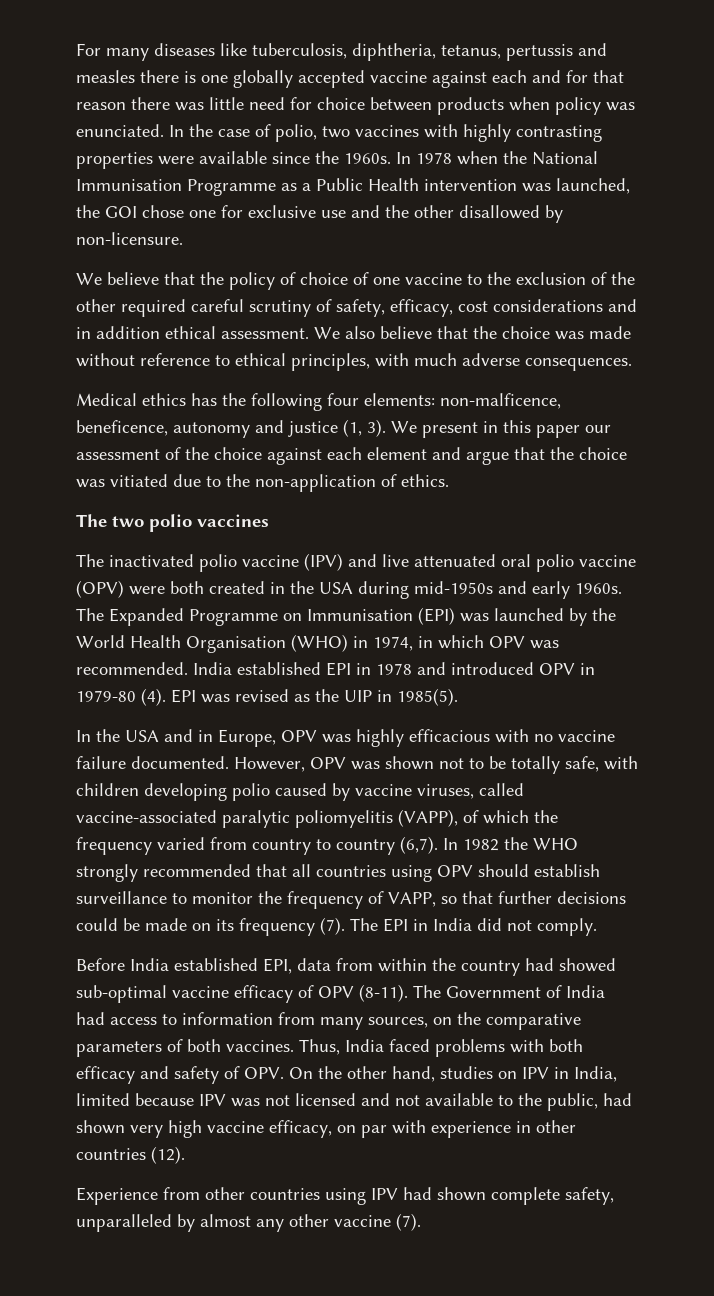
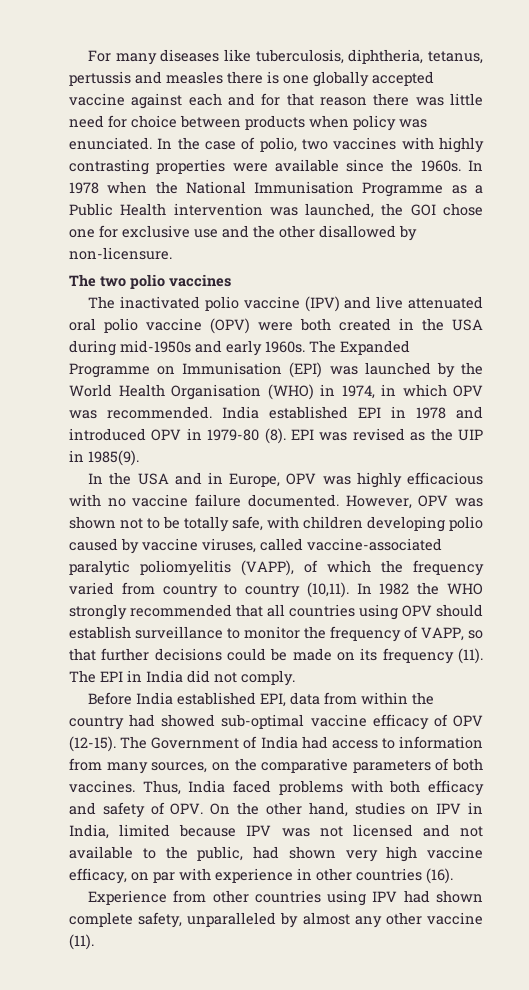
- We believe that the policy of choice of one vaccine to the exclusion of the other required careful scrutiny of safety, efficacy, cost considerations and in addition ethical assessment. We also believe that the choice was made without reference to ethical principles, with much adverse consequences.
- Medical ethics has the following four elements: non-malficence, beneficence, autonomy and justice (1, 3). We present in this paper our assessment of the choice against each element and argue that the choice was vitiated due to the non-application of ethics.
- India established EPI in 1978 and introduced OPV in 1979-80 (4).
+ India established EPI in 1978 and introduced OPV in 1979-80 (8).
- EPI was revised as the UIP in 1985(5).
+ EPI was revised as the UIP in 1985(9).
- However, OPV was shown not to be totally safe, with children developing polio caused by vaccine viruses, called vaccine-associated paralytic poliomyelitis (VAPP), of which the frequency varied from country to country (6,7).
+ However, OPV was shown not to be totally safe, with children developing polio caused by vaccine viruses, called vaccine-associated paralytic poliomyelitis (VAPP), of which the frequency varied from country to country (10,11).
- In 1982 the WHO strongly recommended that all countries using OPV should establish surveillance to monitor the frequency of VAPP, so that further decisions could be made on its frequency (7).
+ In 1982 the WHO strongly recommended that all countries using OPV should establish surveillance to monitor the frequency of VAPP, so that further decisions could be made on its frequency (11).
- Before India established EPI, data from within the country had showed sub-optimal vaccine efficacy of OPV (8-11).
+ Before India established EPI, data from within the country had showed sub-optimal vaccine efficacy of OPV (12-15).
- Thus, India faced problems with both efficacy and safety of OPV. On the other hand, studies on IPV in India, limited because IPV was not licensed and not available to the public, had shown very high vaccine efficacy, on par with experience in other countries (12).
+ Thus, India faced problems with both efficacy and safety of OPV. On the other hand, studies on IPV in India, limited because IPV was not licensed and not available to the public, had shown very high vaccine efficacy, on par with experience in other countries (16).
- Experience from other countries using IPV had shown complete safety, unparalleled by almost any other vaccine (7).
+ Experience from other countries using IPV had shown complete safety, unparalleled by almost any other vaccine (11).

